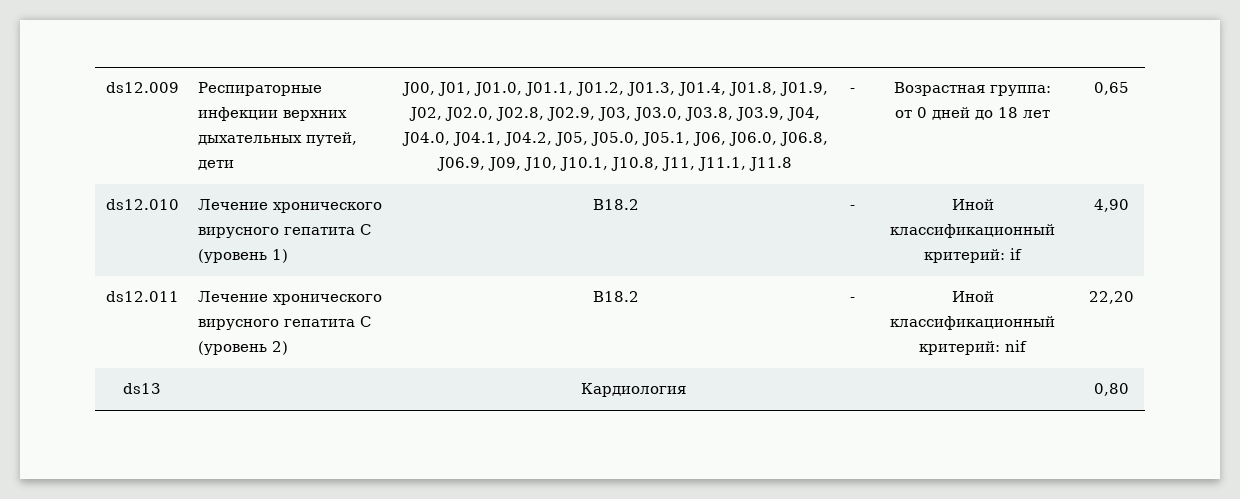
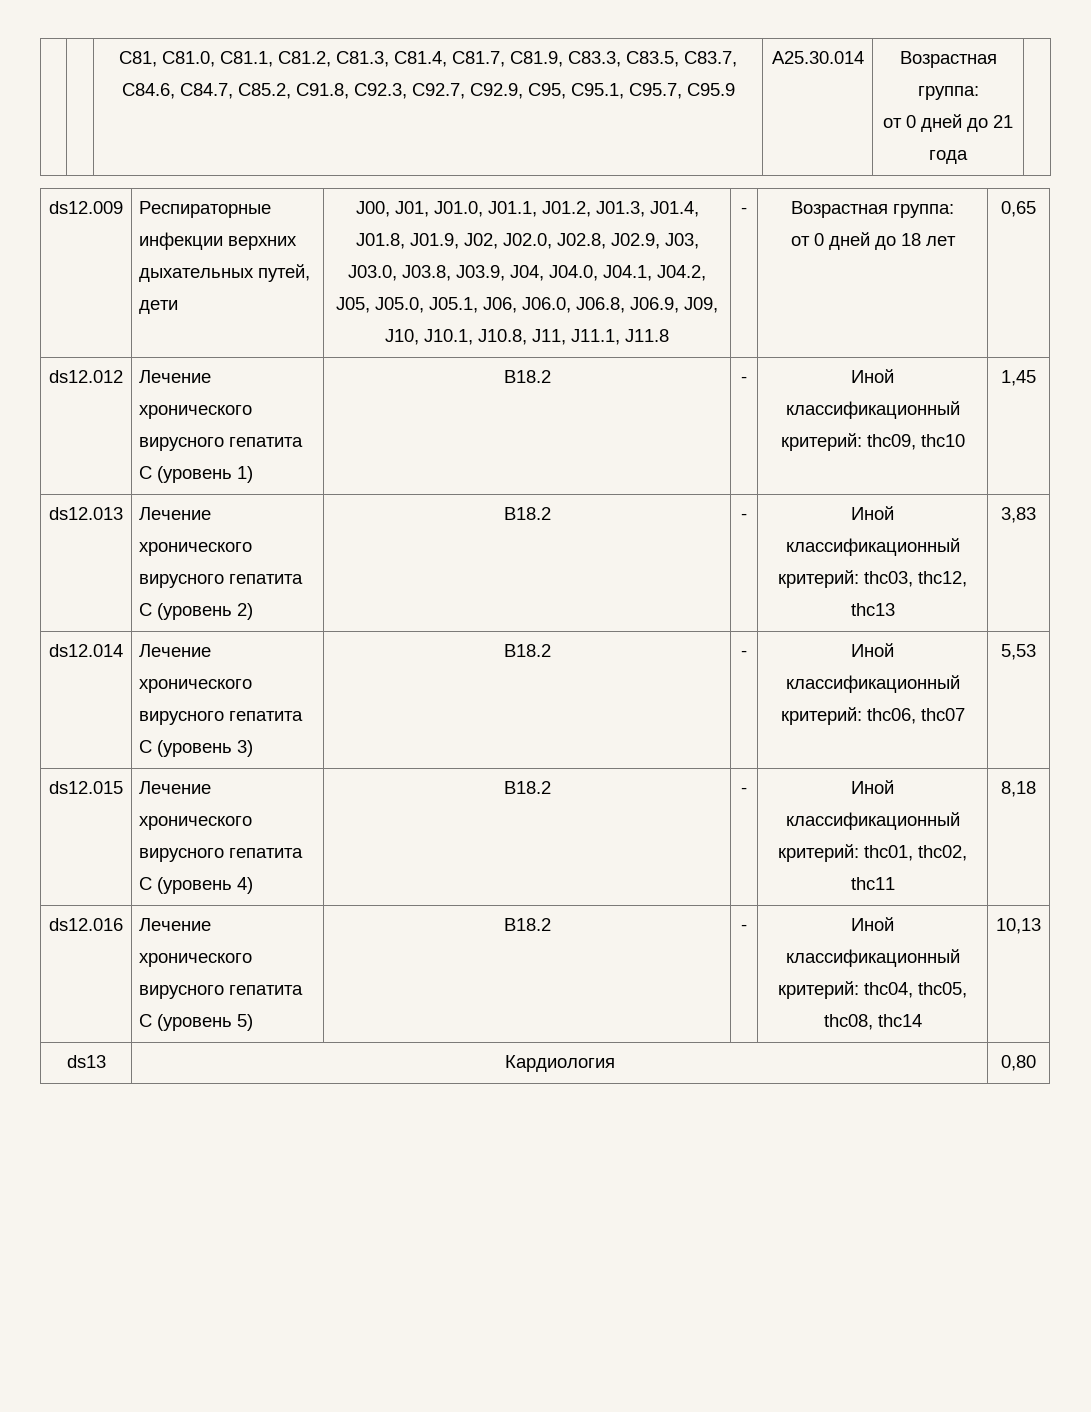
+ C81, C81.0, C81.1, C81.2, C81.3, C81.4, C81.7, C81.9, C83.3, C83.5, C83.7, C84.6, C84.7, C85.2, C91.8, C92.3, C92.7, C92.9, C95, C95.1, C95.7, C95.9 | A25.30.014 | Возрастная группа:
+ от 0 дней до 21 года
- ds12.010 | Лечение хронического вирусного гепатита C (уровень 1) | B18.2 | - | Иной классификационный критерий: if | 4,90
- ds12.011 | Лечение хронического вирусного гепатита C (уровень 2) | B18.2 | - | Иной классификационный критерий: nif | 22,20
+ ds12.012 | Лечение хронического вирусного гепатита C (уровень 1) | B18.2 | - | Иной классификационный критерий: thc09, thc10 | 1,45
+ ds12.013 | Лечение хронического вирусного гепатита C (уровень 2) | B18.2 | - | Иной классификационный критерий: thc03, thc12, thc13 | 3,83
+ ds12.014 | Лечение хронического вирусного гепатита C (уровень 3) | B18.2 | - | Иной классификационный критерий: thc06, thc07 | 5,53
+ ds12.015 | Лечение хронического вирусного гепатита C (уровень 4) | B18.2 | - | Иной классификационный критерий: thc01, thc02, thc11 | 8,18
+ ds12.016 | Лечение хронического вирусного гепатита C (уровень 5) | B18.2 | - | Иной классификационный критерий: thc04, thc05, thc08, thc14 | 10,13

